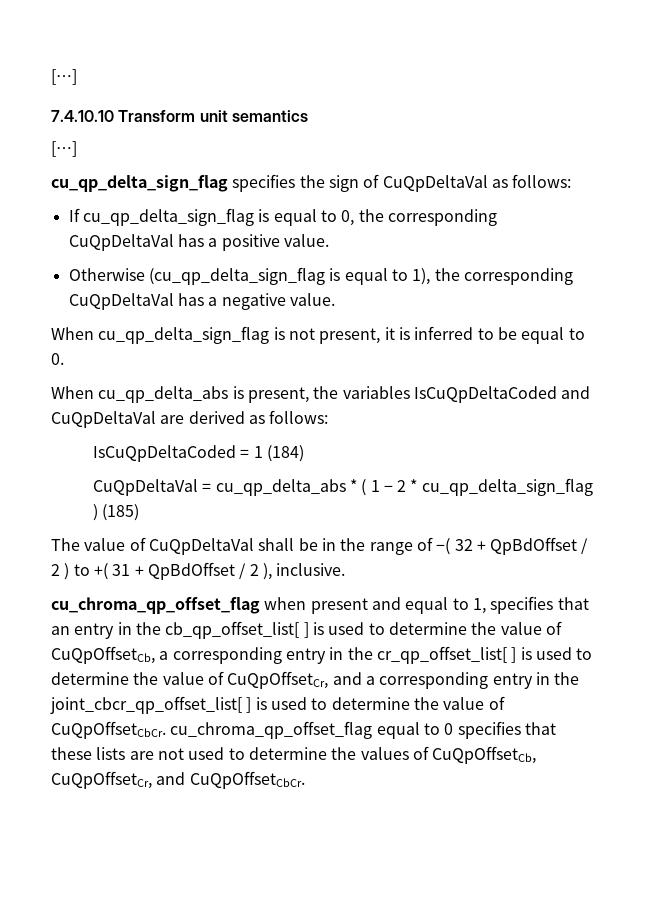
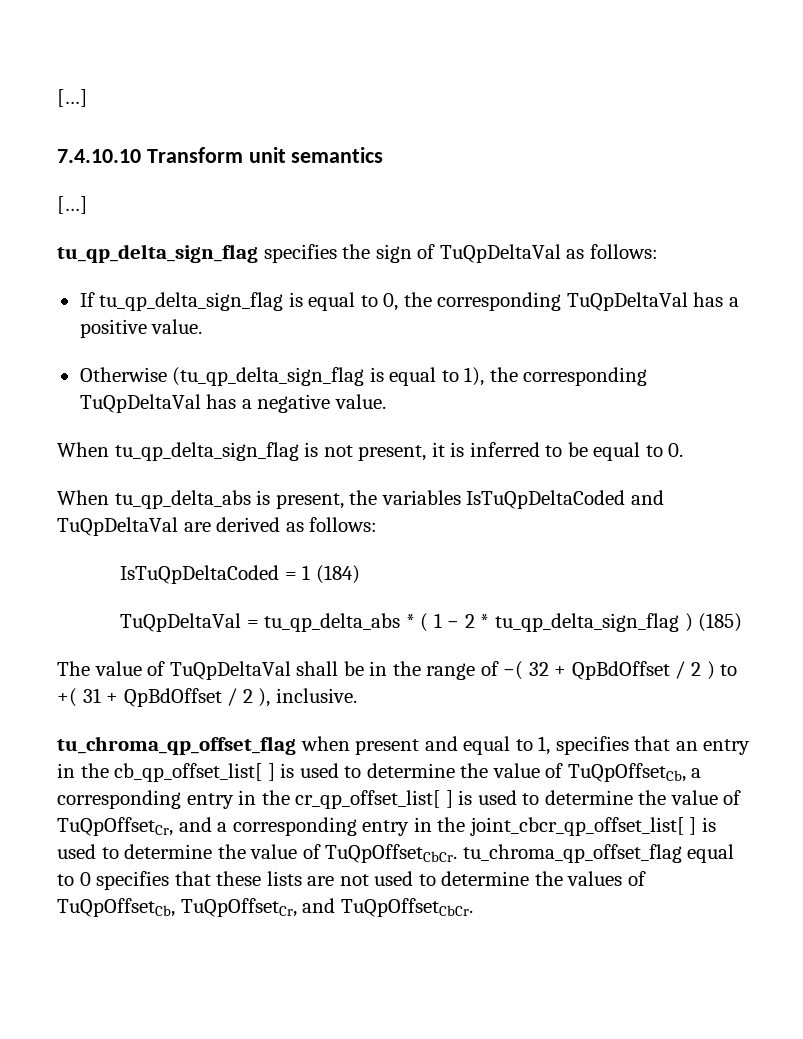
- cu_qp_delta_sign_flag specifies the sign of CuQpDeltaVal as follows:
+ tu_qp_delta_sign_flag specifies the sign of TuQpDeltaVal as follows:
- If cu_qp_delta_sign_flag is equal to 0, the corresponding CuQpDeltaVal has a positive value.
+ If tu_qp_delta_sign_flag is equal to 0, the corresponding TuQpDeltaVal has a positive value.
- Otherwise (cu_qp_delta_sign_flag is equal to 1), the corresponding CuQpDeltaVal has a negative value.
+ Otherwise (tu_qp_delta_sign_flag is equal to 1), the corresponding TuQpDeltaVal has a negative value.
- When cu_qp_delta_sign_flag is not present, it is inferred to be equal to 0.
+ When tu_qp_delta_sign_flag is not present, it is inferred to be equal to 0.
- When cu_qp_delta_abs is present, the variables IsCuQpDeltaCoded and CuQpDeltaVal are derived as follows:
+ When tu_qp_delta_abs is present, the variables IsTuQpDeltaCoded and TuQpDeltaVal are derived as follows:
- IsCuQpDeltaCoded = 1 (184)
+ IsTuQpDeltaCoded = 1 (184)
- CuQpDeltaVal = cu_qp_delta_abs * ( 1 − 2 * cu_qp_delta_sign_flag ) (185)
+ TuQpDeltaVal = tu_qp_delta_abs * ( 1 − 2 * tu_qp_delta_sign_flag ) (185)
- The value of CuQpDeltaVal shall be in the range of −( 32 + QpBdOffset / 2 ) to +( 31 + QpBdOffset / 2 ), inclusive.
+ The value of TuQpDeltaVal shall be in the range of −( 32 + QpBdOffset / 2 ) to +( 31 + QpBdOffset / 2 ), inclusive.
- cu_chroma_qp_offset_flag when present and equal to 1, specifies that an entry in the cb_qp_offset_list[ ] is used to determine the value of CuQpOffsetCb, a corresponding entry in the cr_qp_offset_list[ ] is used to determine the value of CuQpOffsetCr, and a corresponding entry in the joint_cbcr_qp_offset_list[ ] is used to determine the value of CuQpOffsetCbCr. cu_chroma_qp_offset_flag equal to 0 specifies that these lists are not used to determine the values of CuQpOffsetCb, CuQpOffsetCr, and CuQpOffsetCbCr.
+ tu_chroma_qp_offset_flag when present and equal to 1, specifies that an entry in the cb_qp_offset_list[ ] is used to determine the value of TuQpOffsetCb, a corresponding entry in the cr_qp_offset_list[ ] is used to determine the value of TuQpOffsetCr, and a corresponding entry in the joint_cbcr_qp_offset_list[ ] is used to determine the value of TuQpOffsetCbCr. tu_chroma_qp_offset_flag equal to 0 specifies that these lists are not used to determine the values of TuQpOffsetCb, TuQpOffsetCr, and TuQpOffsetCbCr.

